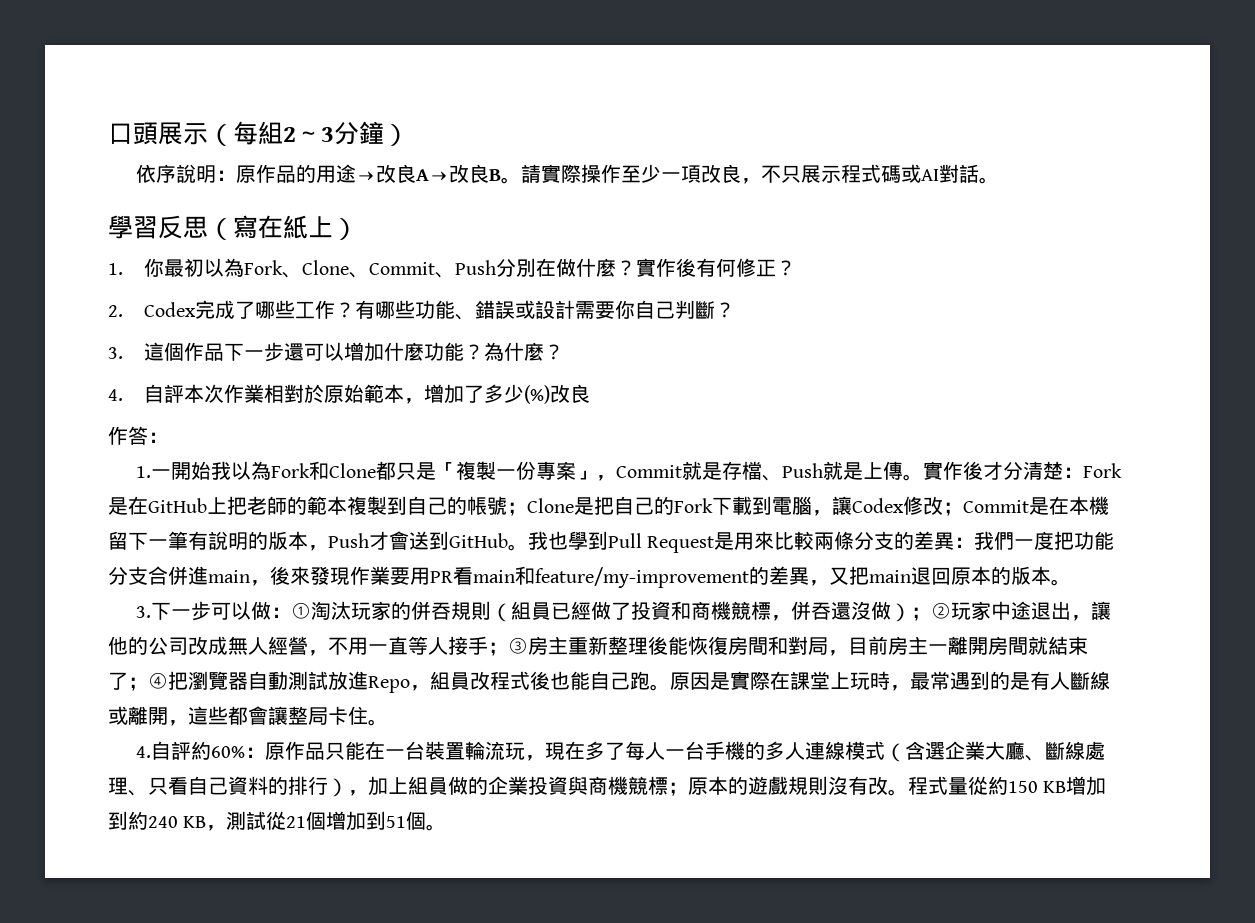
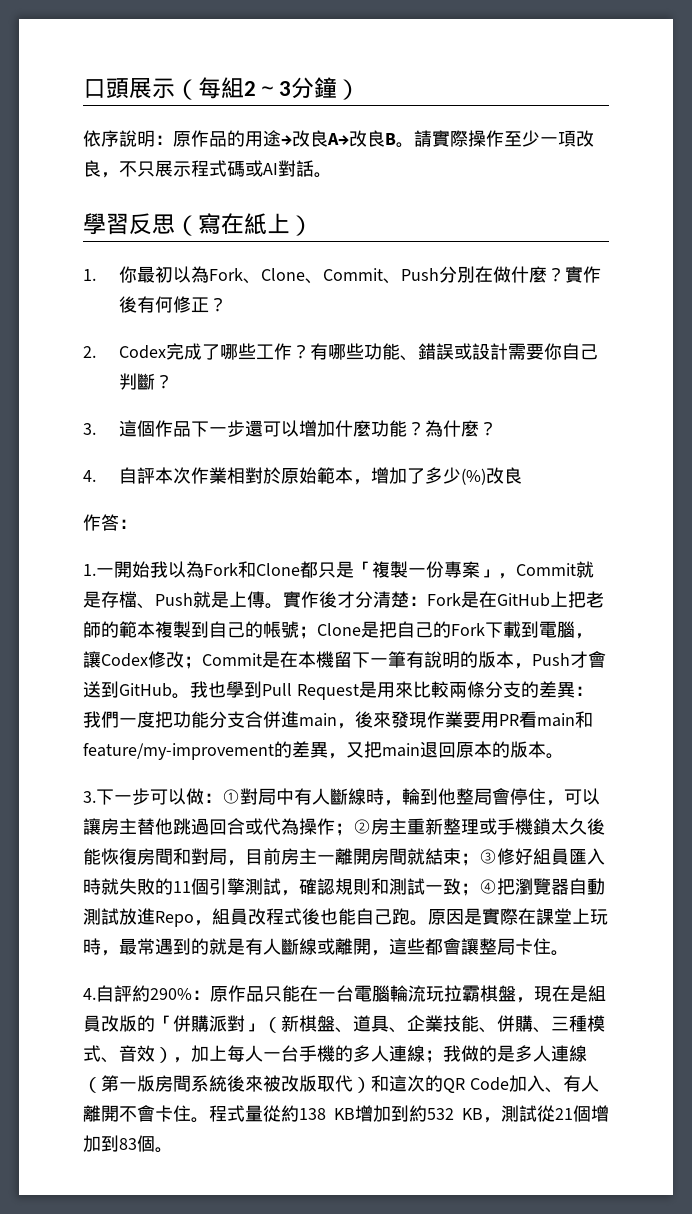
- 3.下一步可以做：①淘汰玩家的併吞規則（組員已經做了投資和商機競標，併吞還沒做）；②玩家中途退出，讓他的公司改成無人經營，不用一直等人接手；③房主重新整理後能恢復房間和對局，目前房主一離開房間就結束了；④把瀏覽器自動測試放進Repo，組員改程式後也能自己跑。
+ 3.下一步可以做：①對局中有人斷線時，輪到他整局會停住，可以讓房主替他跳過回合或代為操作；②房主重新整理或手機鎖太久後能恢復房間和對局，目前房主一離開房間就結束；③修好組員匯入時就失敗的11個引擎測試，確認規則和測試一致；④把瀏覽器自動測試放進Repo，組員改程式後也能自己跑。
- 原因是實際在課堂上玩時，最常遇到的是有人斷線或離開，這些都會讓整局卡住。
+ 原因是實際在課堂上玩時，最常遇到的就是有人斷線或離開，這些都會讓整局卡住。
- 4.自評約60%：原作品只能在一台裝置輪流玩，現在多了每人一台手機的多人連線模式（含選企業大廳、斷線處理、只看自己資料的排行），加上組員做的企業投資與商機競標；原本的遊戲規則沒有改。
+ 4.自評約290%：原作品只能在一台電腦輪流玩拉霸棋盤，現在是組員改版的「併購派對」（新棋盤、道具、企業技能、併購、三種模式、音效），加上每人一台手機的多人連線；我做的是多人連線（第一版房間系統後來被改版取代）和這次的QR Code加入、有人離開不會卡住。
- 程式量從約150 KB增加到約240 KB，測試從21個增加到51個。
+ 程式量從約138 KB增加到約532 KB，測試從21個增加到83個。

